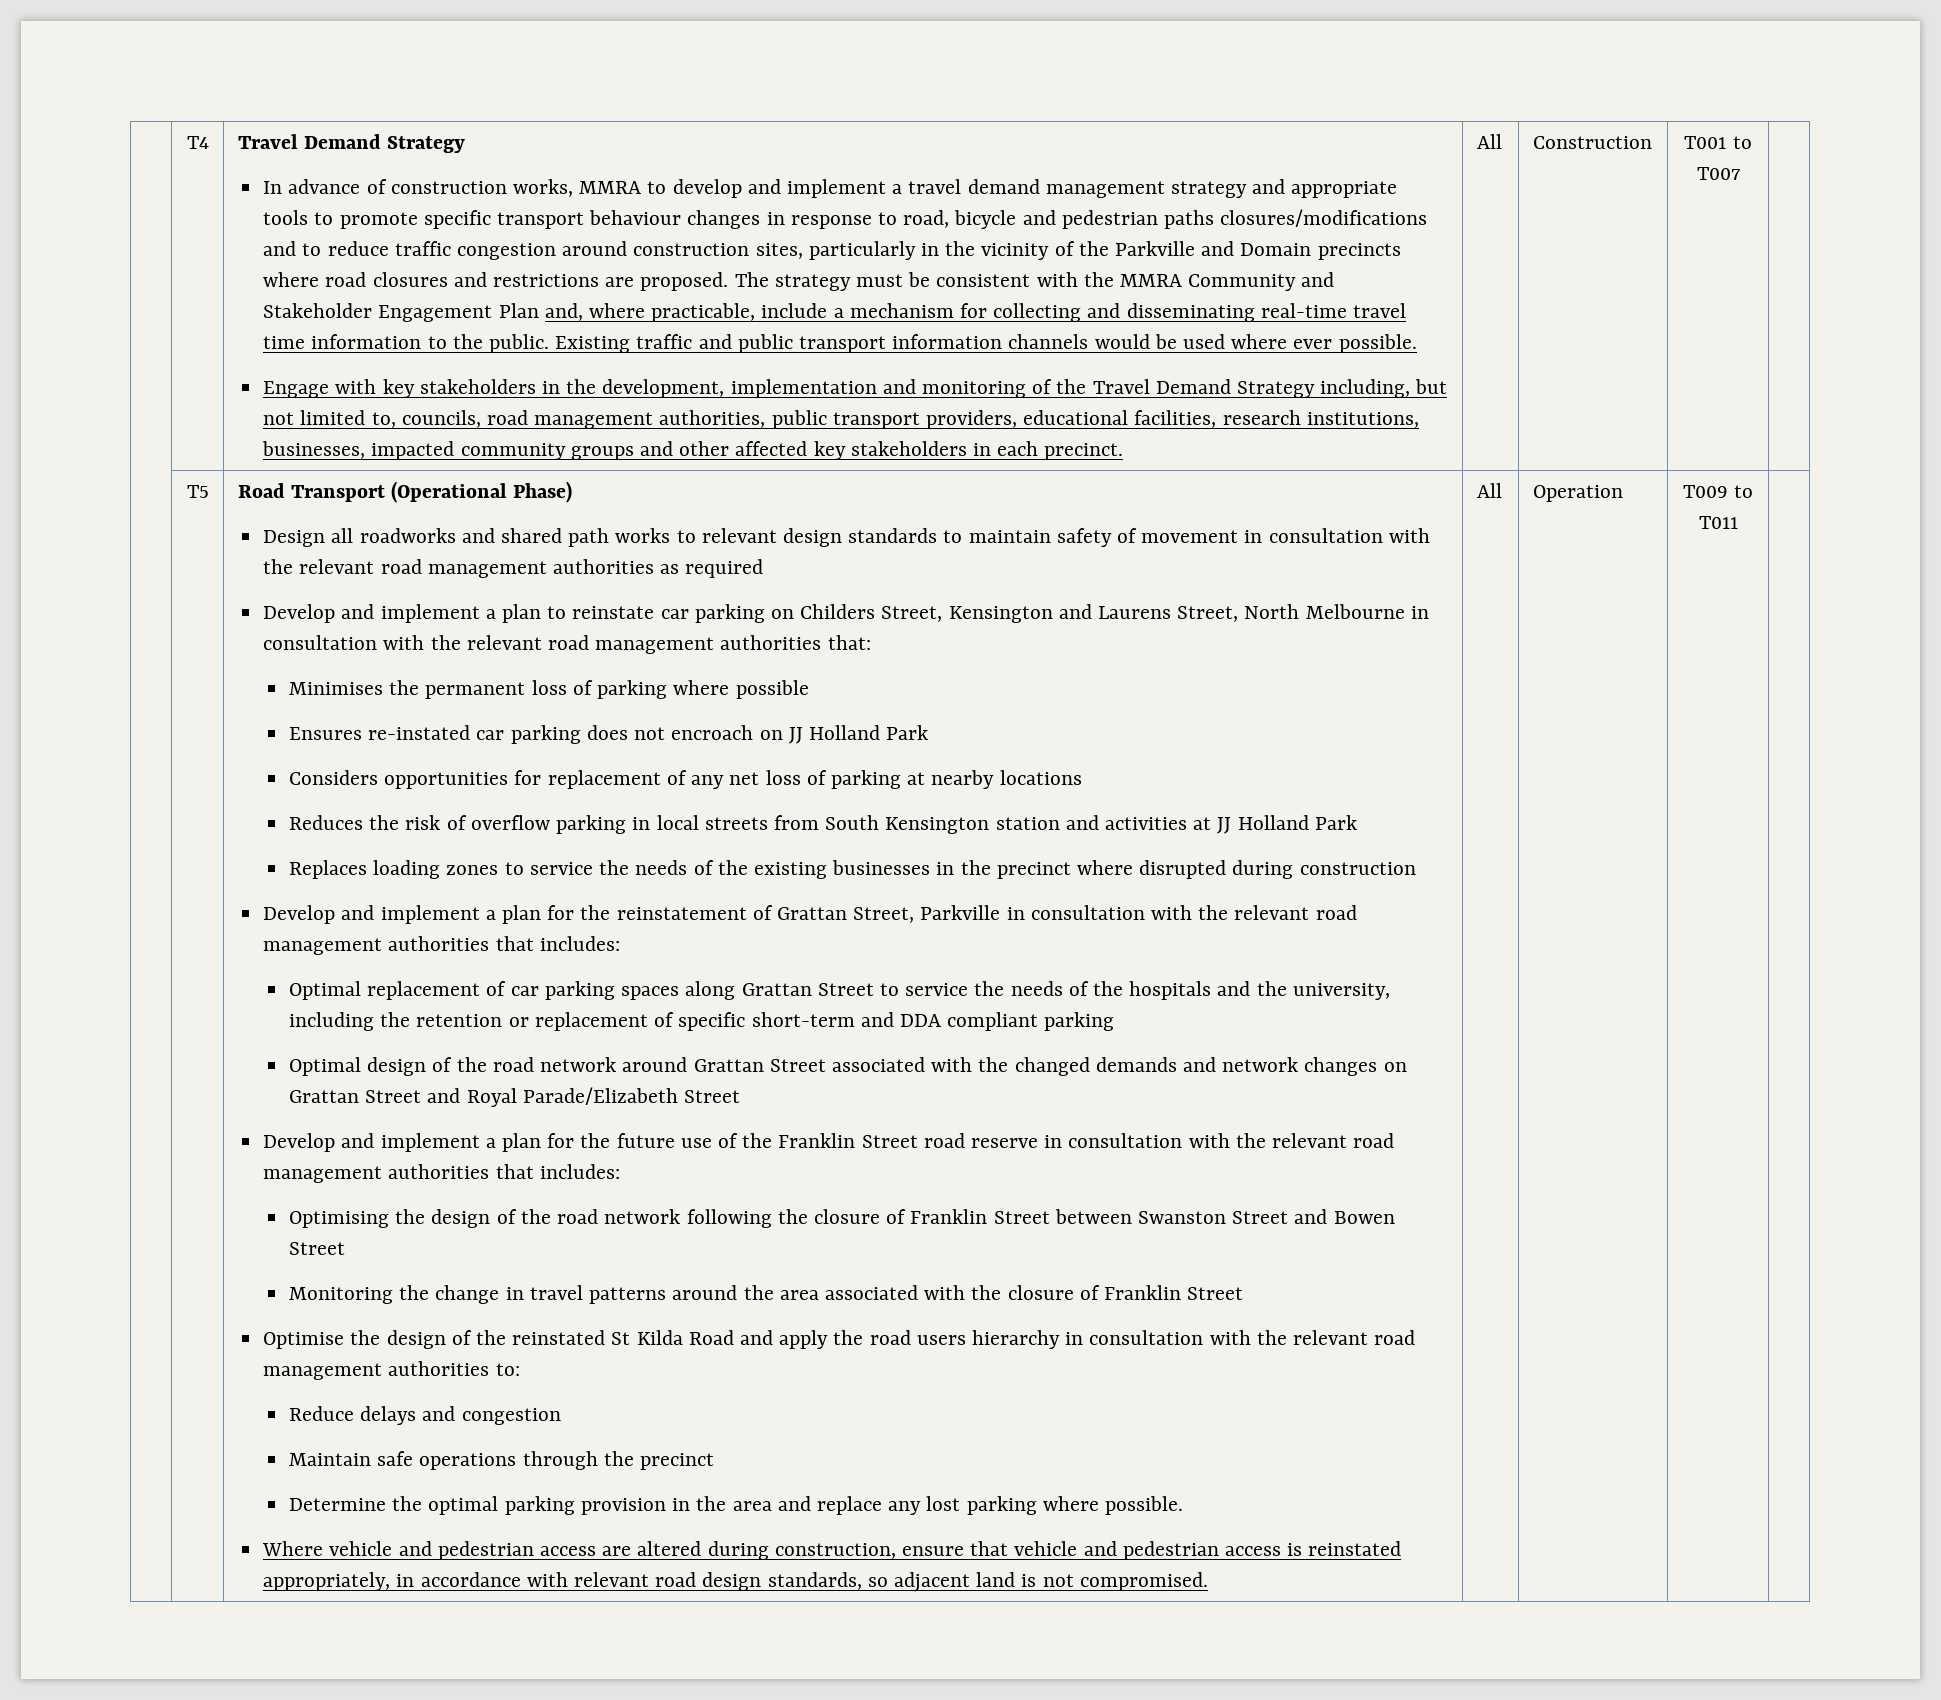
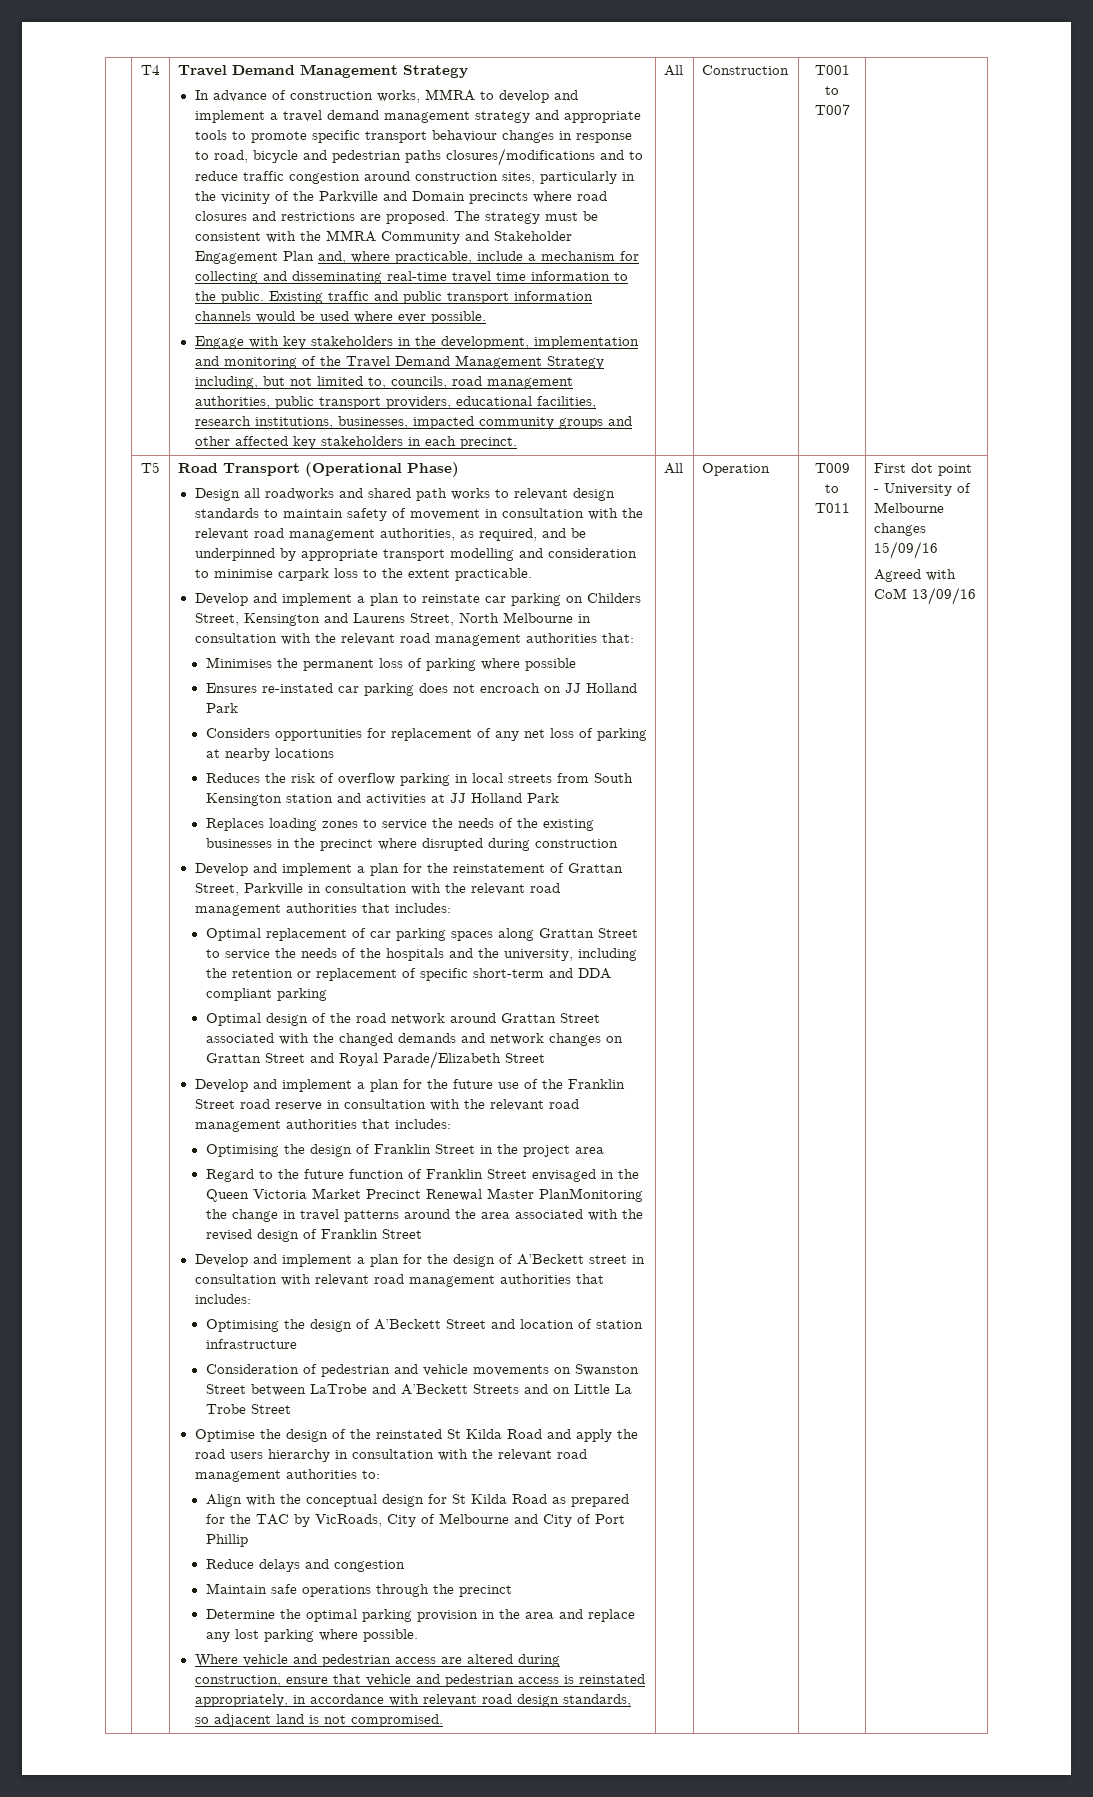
- T4 | Travel Demand Strategy
+ T4 | Travel Demand Management Strategy
- Engage with key stakeholders in the development, implementation and monitoring of the Travel Demand Strategy including, but not limited to, councils, road management authorities, public transport providers, educational facilities, research institutions, businesses, impacted community groups and other affected key stakeholders in each precinct.
+ Engage with key stakeholders in the development, implementation and monitoring of the Travel Demand Management Strategy including, but not limited to, councils, road management authorities, public transport providers, educational facilities, research institutions, businesses, impacted community groups and other affected key stakeholders in each precinct.
- Design all roadworks and shared path works to relevant design standards to maintain safety of movement in consultation with the relevant road management authorities as required
+ Design all roadworks and shared path works to relevant design standards to maintain safety of movement in consultation with the relevant road management authorities, as required, and be underpinned by appropriate transport modelling and consideration to minimise carpark loss to the extent practicable.
- Optimising the design of the road network following the closure of Franklin Street between Swanston Street and Bowen Street
- Monitoring the change in travel patterns around the area associated with the closure of Franklin Street
+ Optimising the design of Franklin Street in the project area
+ Regard to the future function of Franklin Street envisaged in the Queen Victoria Market Precinct Renewal Master PlanMonitoring the change in travel patterns around the area associated with the revised design of Franklin Street
+ Develop and implement a plan for the design of A’Beckett street in consultation with relevant road management authorities that includes:
+ Optimising the design of A’Beckett Street and location of station infrastructure
+ Consideration of pedestrian and vehicle movements on Swanston Street between LaTrobe and A’Beckett Streets and on Little La Trobe Street
+ Align with the conceptual design for St Kilda Road as prepared for the TAC by VicRoads, City of Melbourne and City of Port Phillip
+ First dot point - University of Melbourne changes 15/09/16
+ Agreed with CoM 13/09/16

